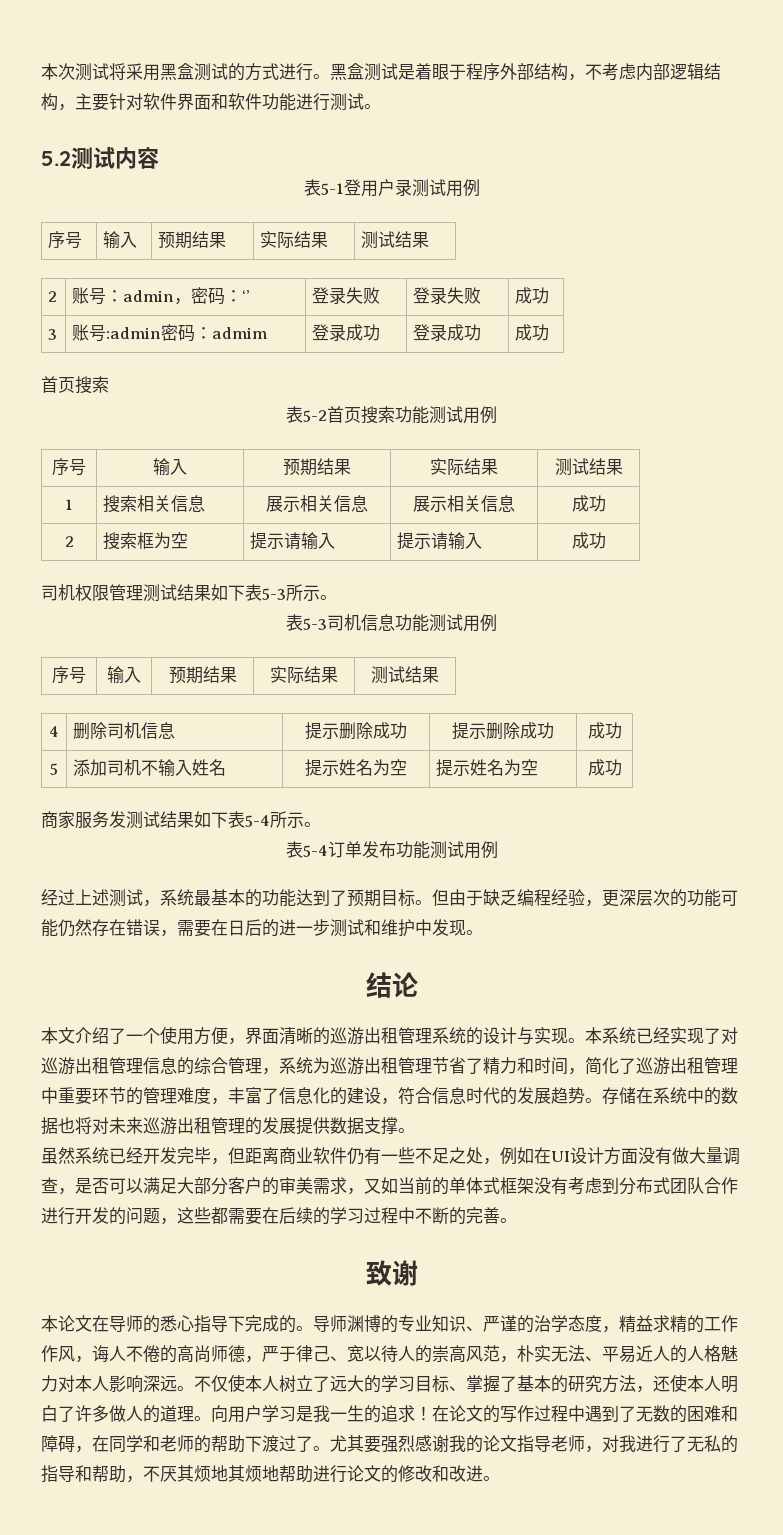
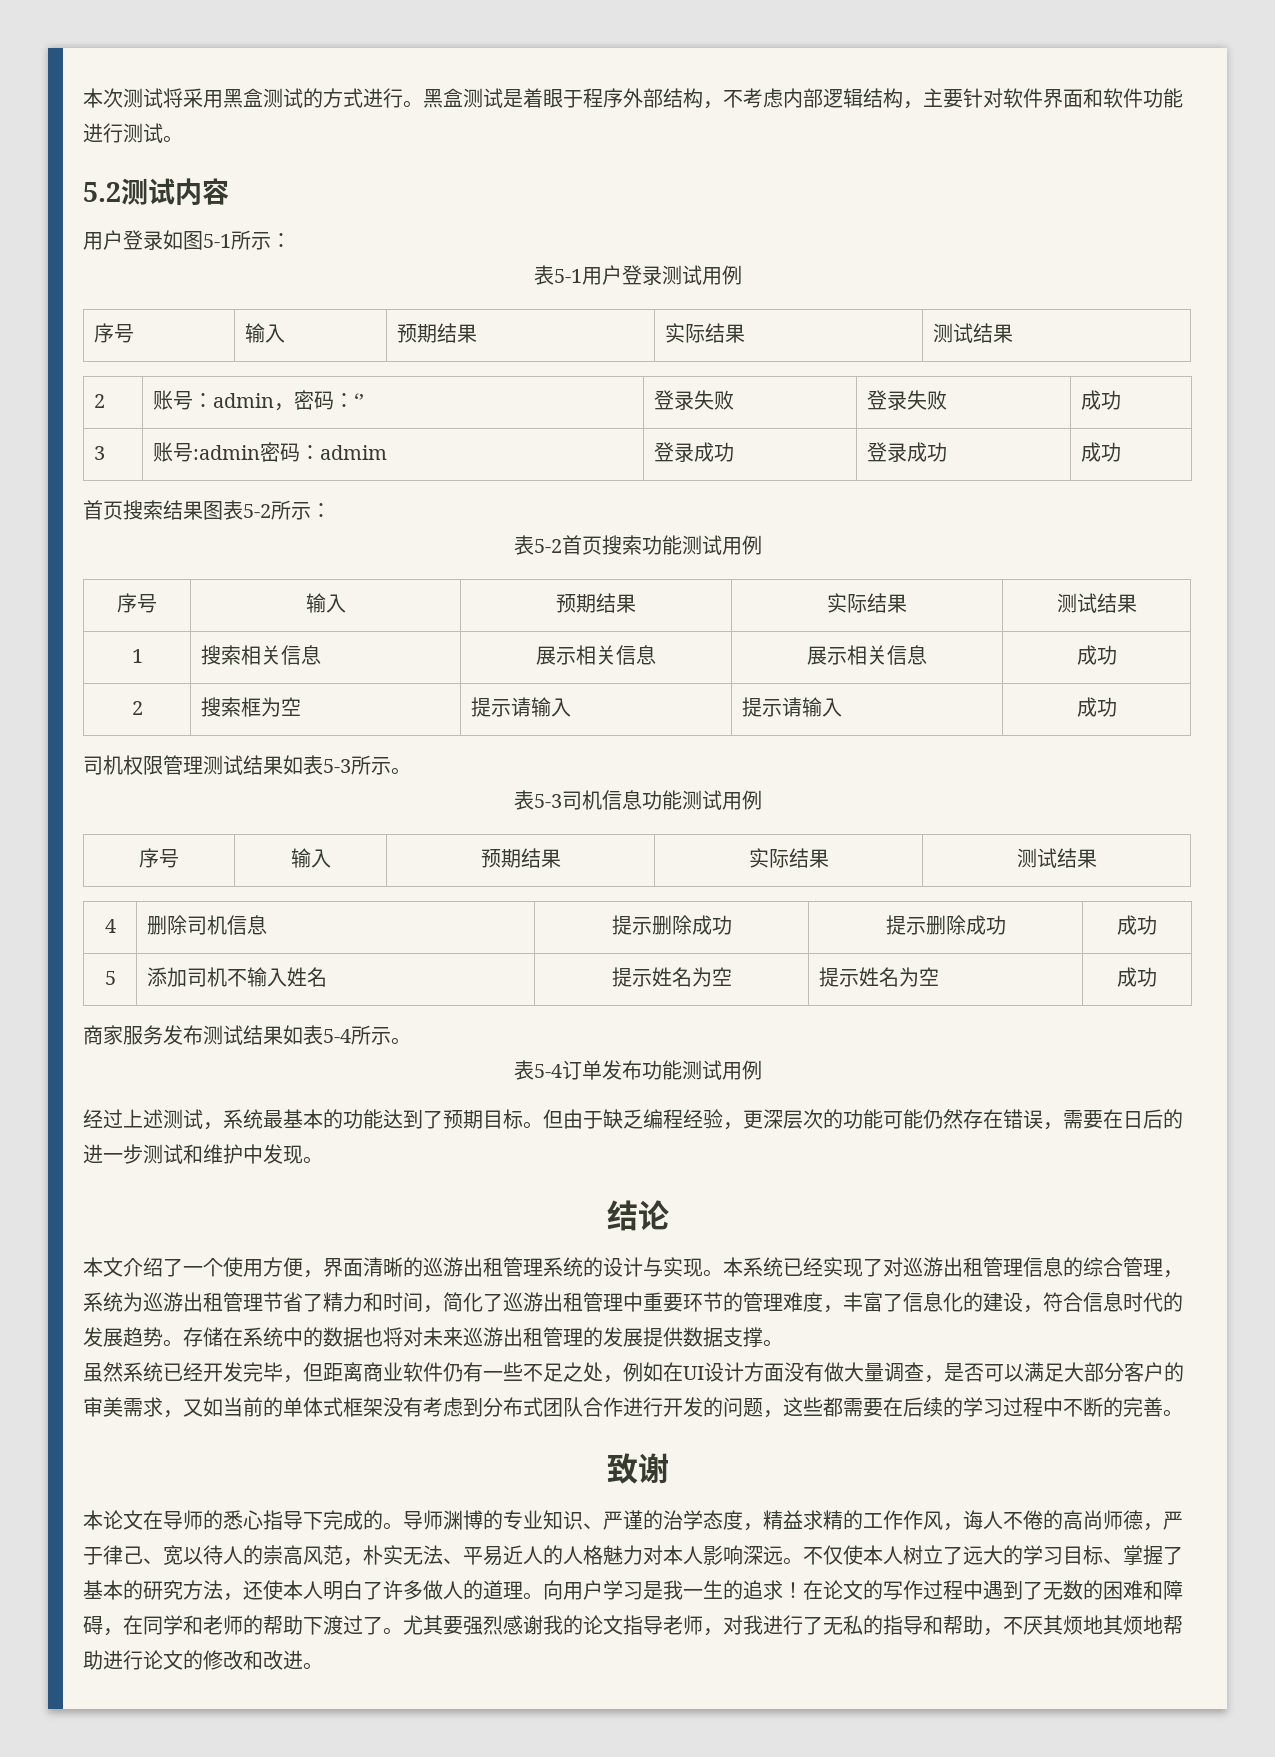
+ 用户登录如图5-1所示：
- 表5-1登用户录测试用例
+ 表5-1用户登录测试用例
  3 | 账号:admin密码：admim | 登录成功 | 登录成功 | 成功
- 首页搜索
+ 首页搜索结果图表5-2所示：
- 司机权限管理测试结果如下表5-3所示。
+ 司机权限管理测试结果如表5-3所示。
- 商家服务发测试结果如下表5-4所示。
+ 商家服务发布测试结果如表5-4所示。

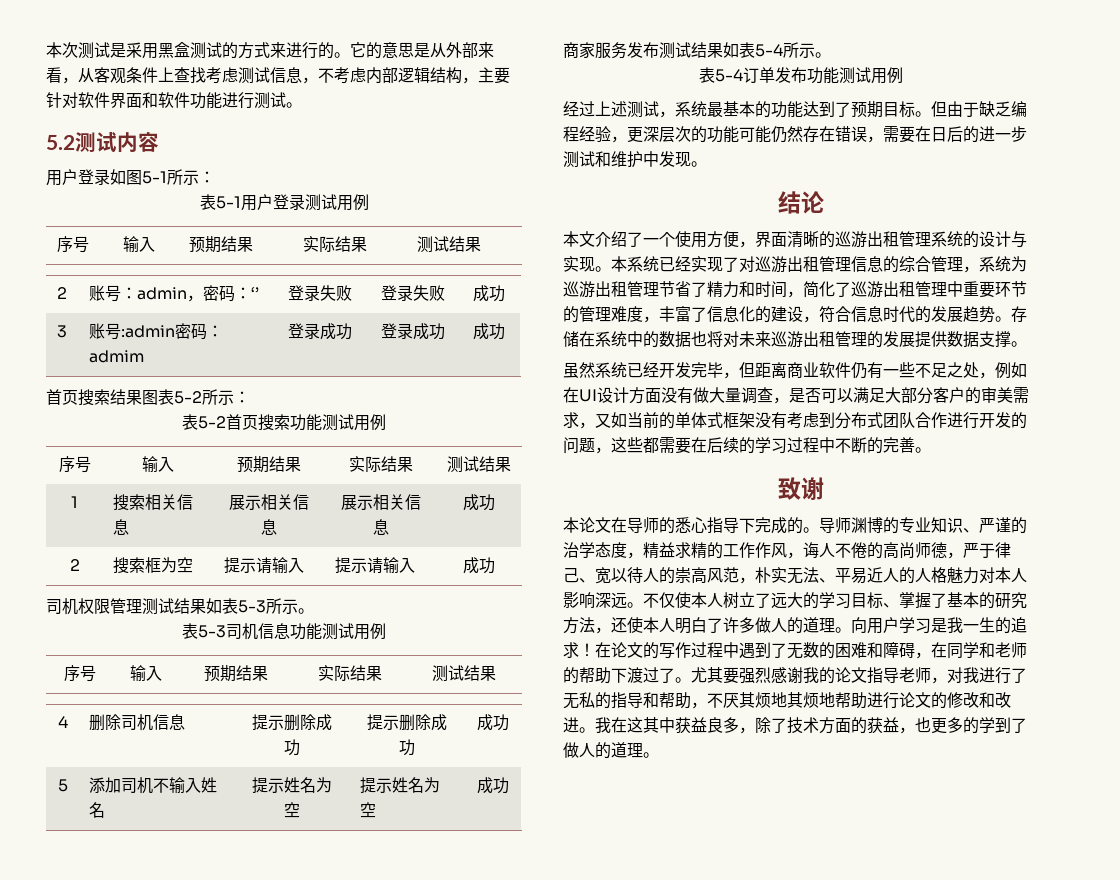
- 本次测试将采用黑盒测试的方式进行。黑盒测试是着眼于程序外部结构，不考虑内部逻辑结构，主要针对软件界面和软件功能进行测试。
+ 本次测试是采用黑盒测试的方式来进行的。它的意思是从外部来看，从客观条件上查找考虑测试信息，不考虑内部逻辑结构，主要针对软件界面和软件功能进行测试。
+ 我在这其中获益良多，除了技术方面的获益，也更多的学到了做人的道理。

